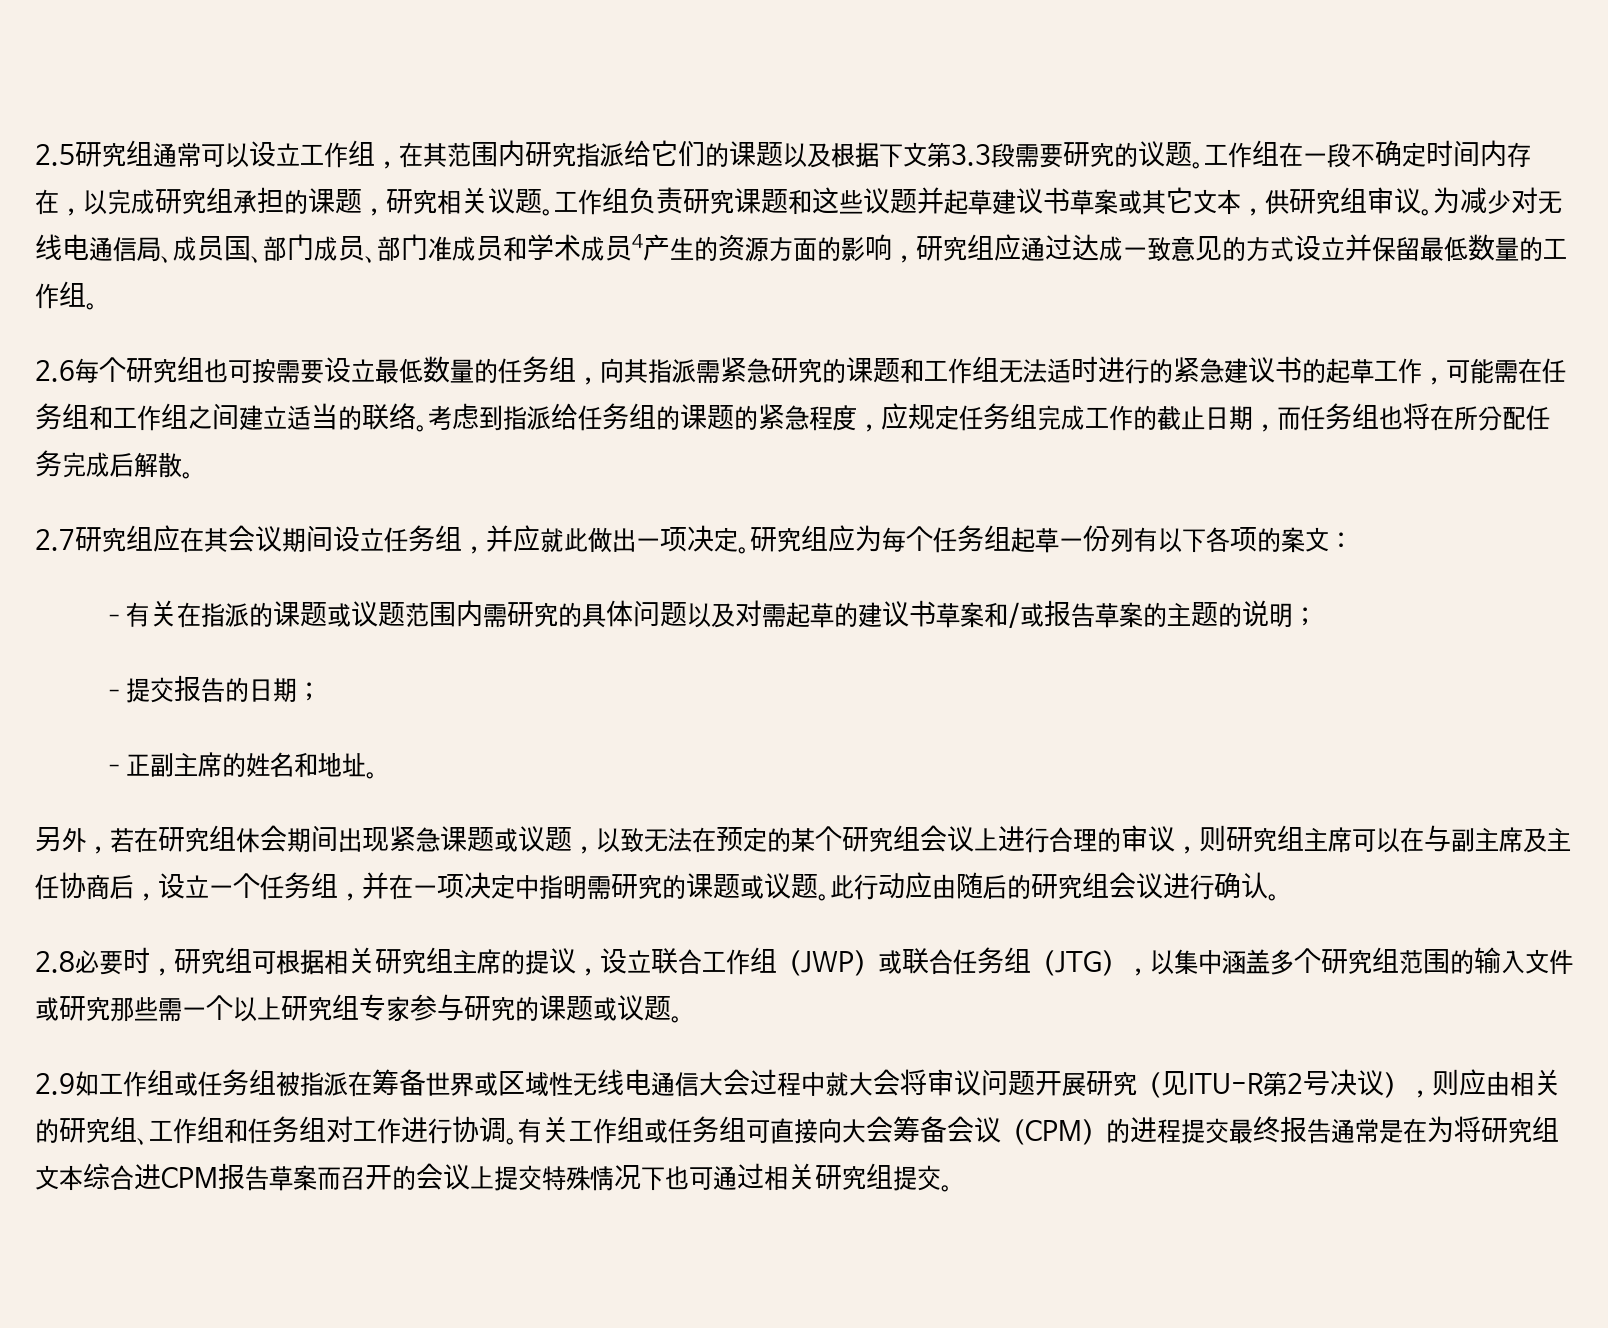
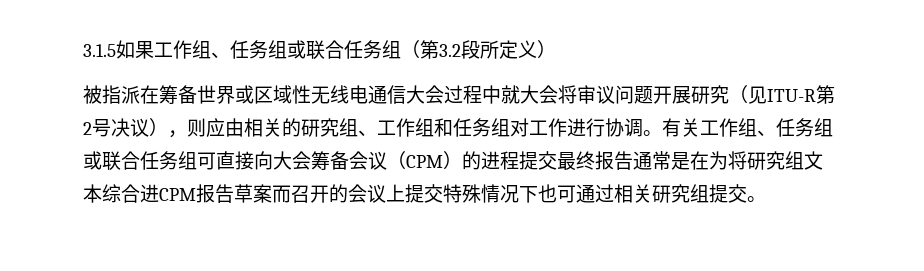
- 2.5研究组通常可以设立工作组，在其范围内研究指派给它们的课题以及根据下文第3.3段需要研究的议题。工作组在一段不确定时间内存在，以完成研究组承担的课题，研究相关议题。工作组负责研究课题和这些议题并起草建议书草案或其它文本，供研究组审议。为减少对无线电通信局、成员国、部门成员、部门准成员和学术成员4产生的资源方面的影响，研究组应通过达成一致意见的方式设立并保留最低数量的工作组。
- 2.6每个研究组也可按需要设立最低数量的任务组，向其指派需紧急研究的课题和工作组无法适时进行的紧急建议书的起草工作，可能需在任务组和工作组之间建立适当的联络。考虑到指派给任务组的课题的紧急程度，应规定任务组完成工作的截止日期，而任务组也将在所分配任务完成后解散。
- 2.7研究组应在其会议期间设立任务组，并应就此做出一项决定。研究组应为每个任务组起草一份列有以下各项的案文：
- –有关在指派的课题或议题范围内需研究的具体问题以及对需起草的建议书草案和/或报告草案的主题的说明；
- –提交报告的日期；
- –正副主席的姓名和地址。
- 另外，若在研究组休会期间出现紧急课题或议题，以致无法在预定的某个研究组会议上进行合理的审议，则研究组主席可以在与副主席及主任协商后，设立一个任务组，并在一项决定中指明需研究的课题或议题。此行动应由随后的研究组会议进行确认。
- 2.8必要时，研究组可根据相关研究组主席的提议，设立联合工作组（JWP）或联合任务组（JTG），以集中涵盖多个研究组范围的输入文件或研究那些需一个以上研究组专家参与研究的课题或议题。
- 2.9如工作组或任务组被指派在筹备世界或区域性无线电通信大会过程中就大会将审议问题开展研究（见ITU-R第2号决议），则应由相关的研究组、工作组和任务组对工作进行协调。
+ 3.1.5如果工作组、任务组或联合任务组（第3.2段所定义）
+ 被指派在筹备世界或区域性无线电通信大会过程中就大会将审议问题开展研究（见ITU-R第2号决议），则应由相关的研究组、工作组和任务组对工作进行协调。
- 有关工作组或任务组可直接向大会筹备会议（CPM）的进程提交最终报告通常是在为将研究组文本综合进CPM报告草案而召开的会议上提交特殊情况下也可通过相关研究组提交。
+ 有关工作组、任务组或联合任务组可直接向大会筹备会议（CPM）的进程提交最终报告通常是在为将研究组文本综合进CPM报告草案而召开的会议上提交特殊情况下也可通过相关研究组提交。

